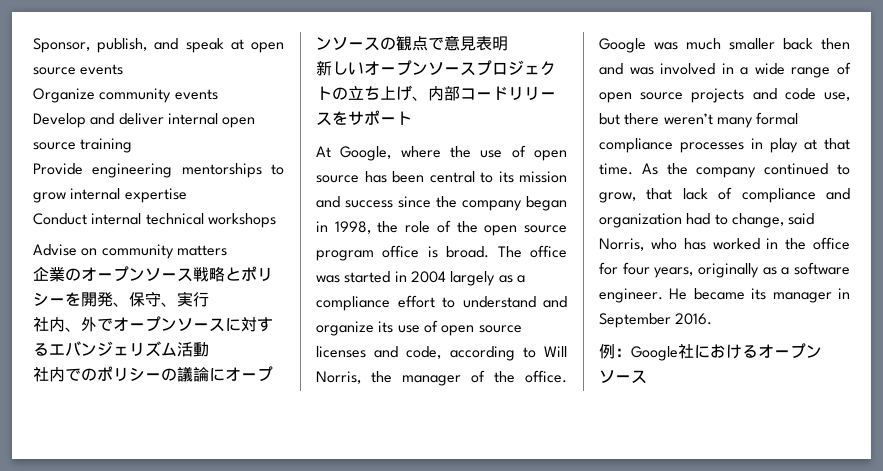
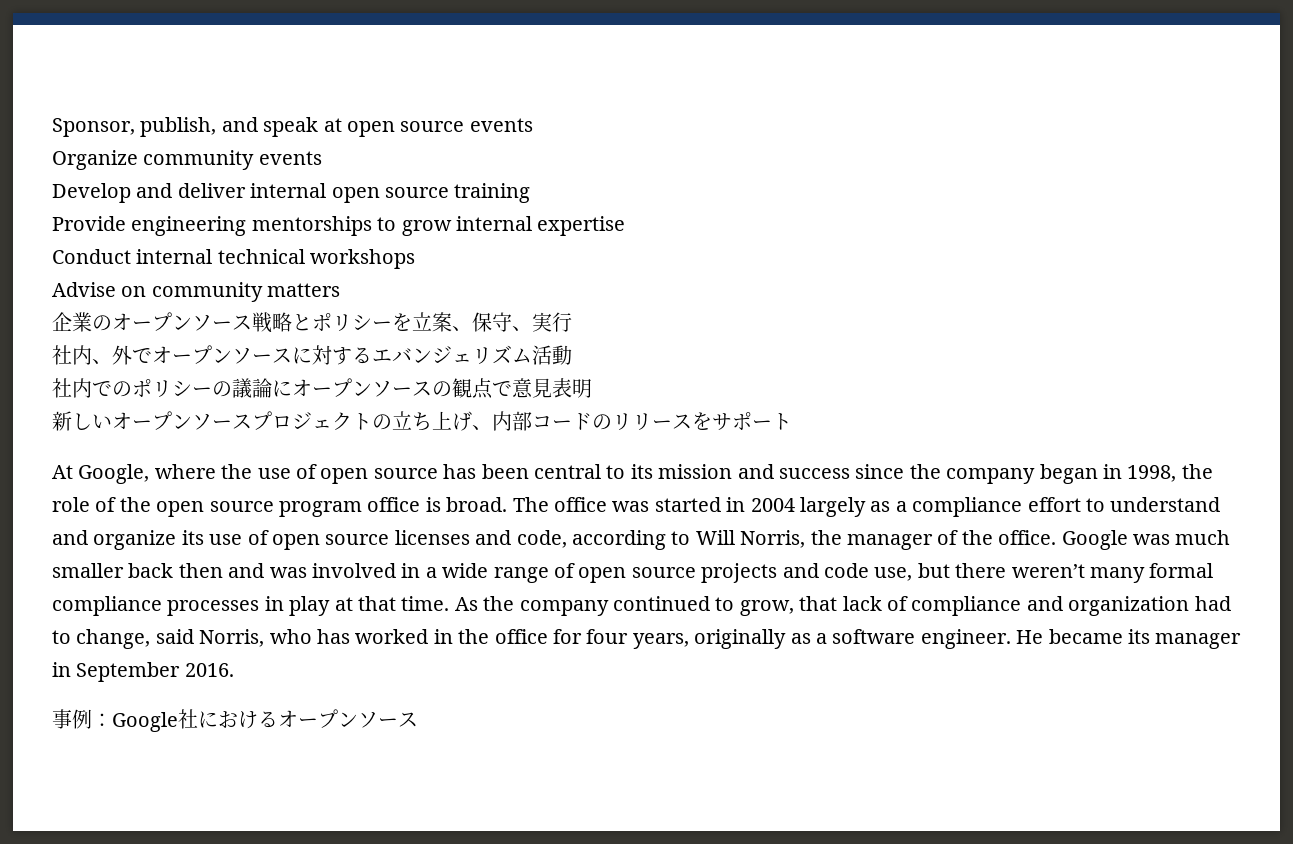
- 企業のオープンソース戦略とポリシーを開発、保守、実行
+ 企業のオープンソース戦略とポリシーを立案、保守、実行
- 新しいオープンソースプロジェクトの立ち上げ、内部コードリリースをサポート
+ 新しいオープンソースプロジェクトの立ち上げ、内部コードのリリースをサポート
- 例：Google社におけるオープンソース
+ 事例：Google社におけるオープンソース

